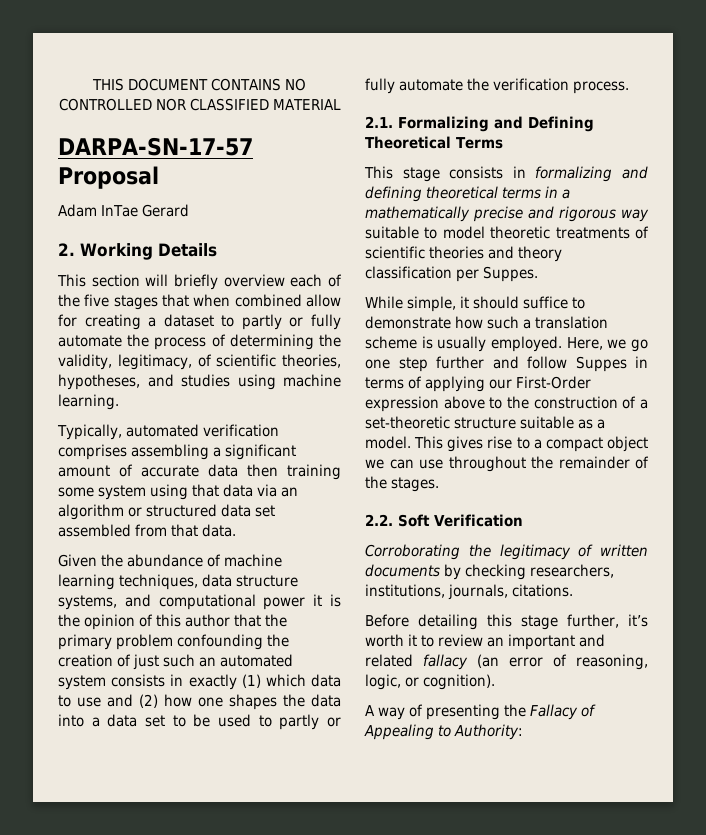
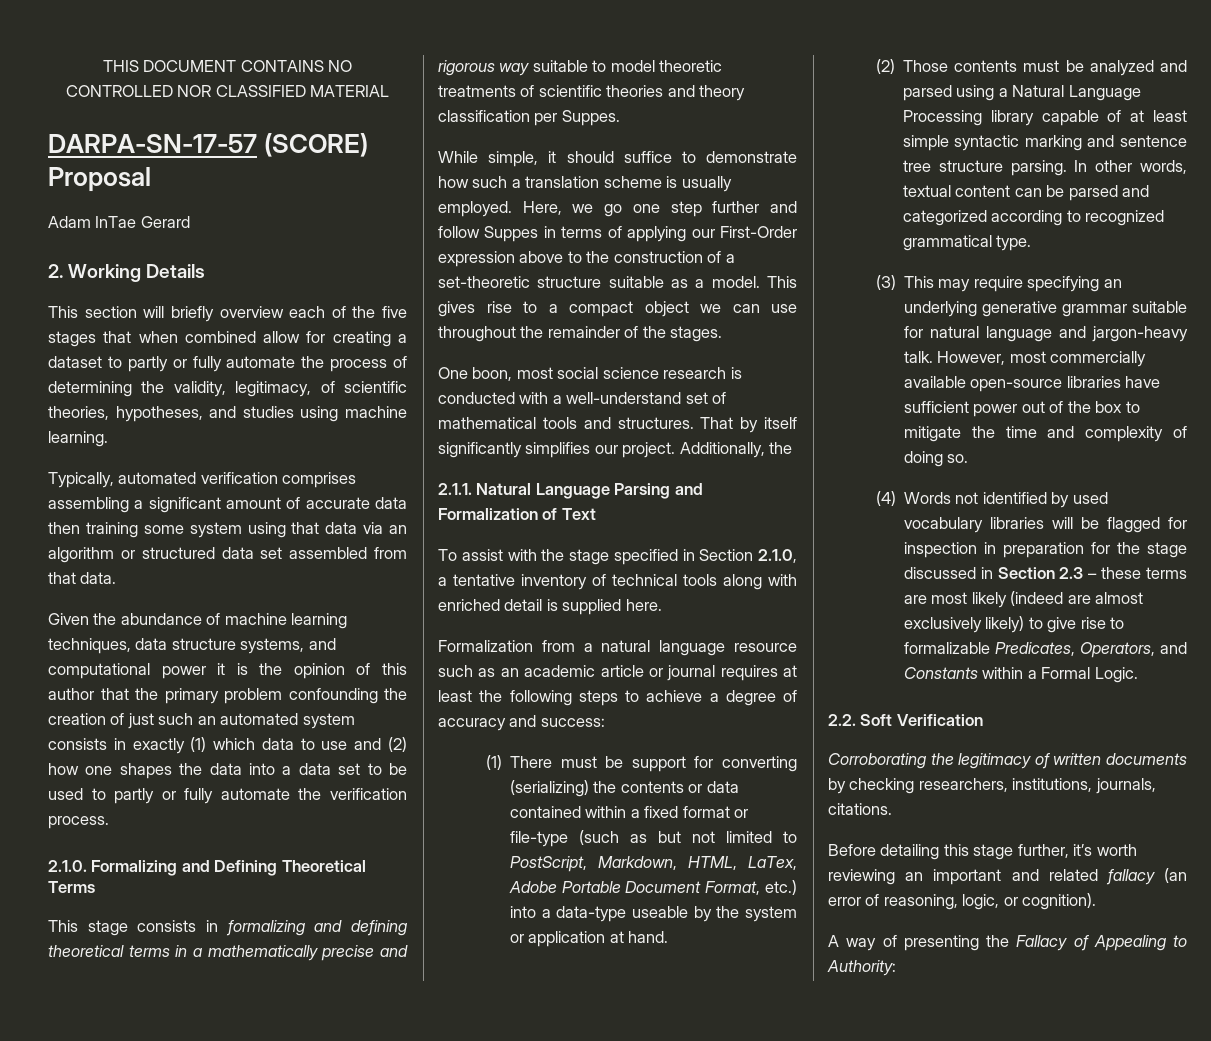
- DARPA-SN-17-57 Proposal
+ DARPA-SN-17-57 (SCORE) Proposal
- 2.1. Formalizing and Defining Theoretical Terms
+ 2.1.0. Formalizing and Defining Theoretical Terms
+ One boon, most social science research is conducted with a well-understand set of mathematical tools and structures. That by itself significantly simplifies our project. Additionally, the
+ 2.1.1. Natural Language Parsing and Formalization of Text
+ To assist with the stage specified in Section 2.1.0, a tentative inventory of technical tools along with enriched detail is supplied here.
+ Formalization from a natural language resource such as an academic article or journal requires at least the following steps to achieve a degree of accuracy and success:
+ (1) There must be support for converting (serializing) the contents or data contained within a fixed format or file-type (such as but not limited to PostScript, Markdown, HTML, LaTex, Adobe Portable Document Format, etc.) into a data-type useable by the system or application at hand.
+ (2) Those contents must be analyzed and parsed using a Natural Language Processing library capable of at least simple syntactic marking and sentence tree structure parsing. In other words, textual content can be parsed and categorized according to recognized grammatical type.
+ (3) This may require specifying an underlying generative grammar suitable for natural language and jargon-heavy talk. However, most commercially available open-source libraries have sufficient power out of the box to mitigate the time and complexity of doing so.
+ (4) Words not identified by used vocabulary libraries will be flagged for inspection in preparation for the stage discussed in Section 2.3 – these terms are most likely (indeed are almost exclusively likely) to give rise to formalizable Predicates, Operators, and Constants within a Formal Logic.
- Before detailing this stage further, it’s worth it to review an important and related fallacy (an error of reasoning, logic, or cognition).
+ Before detailing this stage further, it’s worth reviewing an important and related fallacy (an error of reasoning, logic, or cognition).

